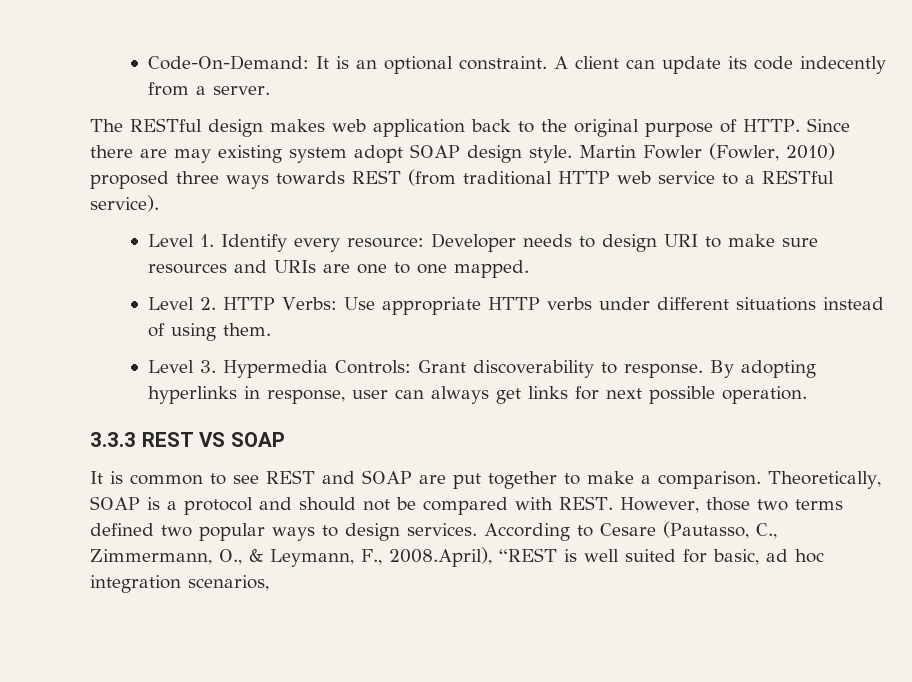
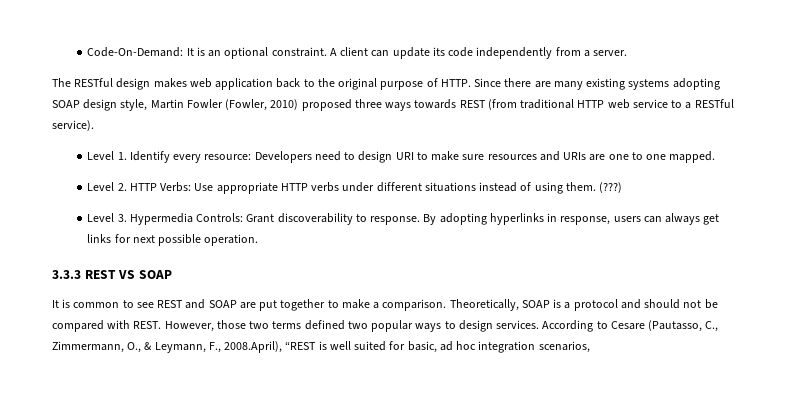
- A client can update its code indecently from a server.
+ A client can update its code independently from a server.
- Since there are may existing system adopt SOAP design style. Martin Fowler (Fowler, 2010) proposed three ways towards REST (from traditional HTTP web service to a RESTful service).
+ Since there are many existing systems adopting SOAP design style, Martin Fowler (Fowler, 2010) proposed three ways towards REST (from traditional HTTP web service to a RESTful service).
- Level 1. Identify every resource: Developer needs to design URI to make sure resources and URIs are one to one mapped.
+ Level 1. Identify every resource: Developers need to design URI to make sure resources and URIs are one to one mapped.
+ (???)
- By adopting hyperlinks in response, user can always get links for next possible operation.
+ By adopting hyperlinks in response, users can always get links for next possible operation.

